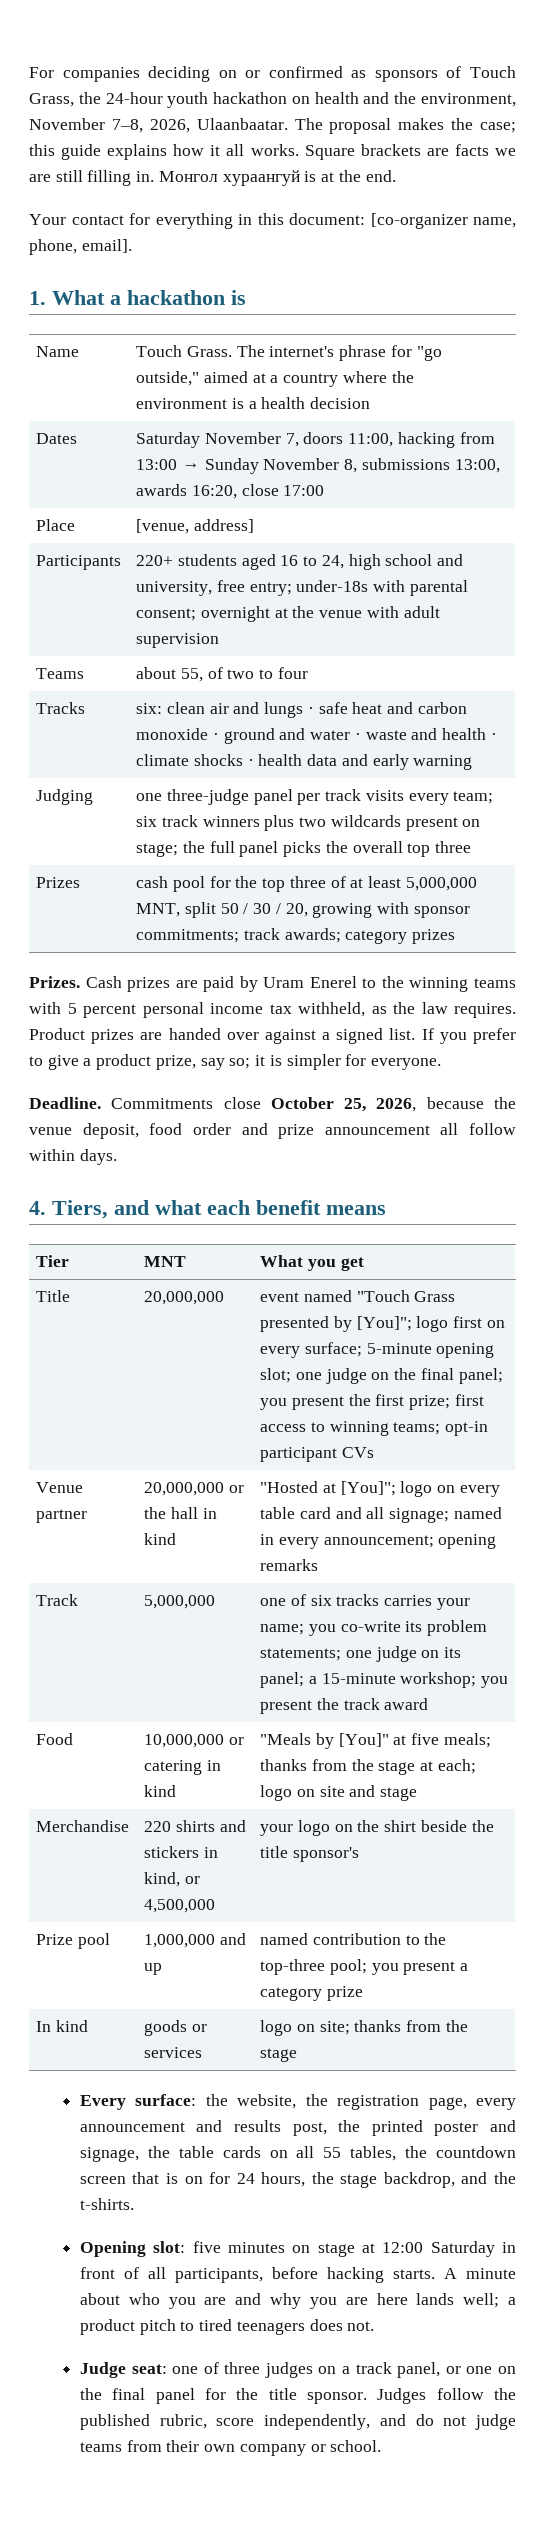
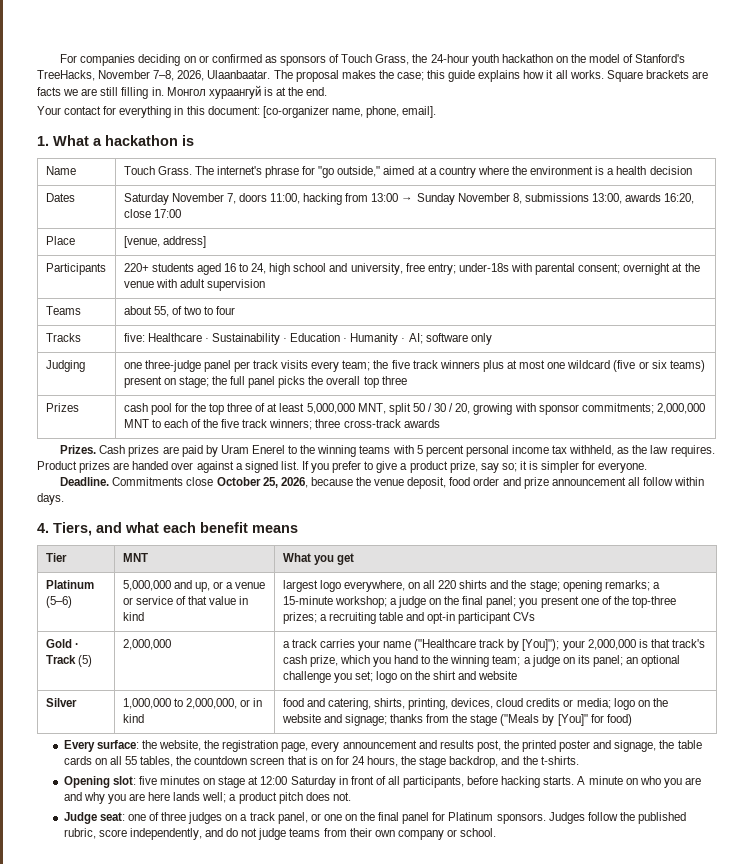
- For companies deciding on or confirmed as sponsors of Touch Grass, the 24-hour youth hackathon on health and the environment, November 7–8, 2026, Ulaanbaatar.
+ For companies deciding on or confirmed as sponsors of Touch Grass, the 24-hour youth hackathon on the model of Stanford's TreeHacks, November 7–8, 2026, Ulaanbaatar.
- Tracks | six: clean air and lungs · safe heat and carbon monoxide · ground and water · waste and health · climate shocks · health data and early warning
+ Tracks | five: Healthcare · Sustainability · Education · Humanity · AI; software only
- Judging | one three-judge panel per track visits every team; six track winners plus two wildcards present on stage; the full panel picks the overall top three
+ Judging | one three-judge panel per track visits every team; the five track winners plus at most one wildcard (five or six teams) present on stage; the full panel picks the overall top three
- Prizes | cash pool for the top three of at least 5,000,000 MNT, split 50 / 30 / 20, growing with sponsor commitments; track awards; category prizes
+ Prizes | cash pool for the top three of at least 5,000,000 MNT, split 50 / 30 / 20, growing with sponsor commitments; 2,000,000 MNT to each of the five track winners; three cross-track awards
- Title | 20,000,000 | event named "Touch Grass presented by [You]"; logo first on every surface; 5-minute opening slot; one judge on the final panel; you present the first prize; first access to winning teams; opt-in participant CVs
- Venue partner | 20,000,000 or the hall in kind | "Hosted at [You]"; logo on every table card and all signage; named in every announcement; opening remarks
- Track | 5,000,000 | one of six tracks carries your name; you co-write its problem statements; one judge on its panel; a 15-minute workshop; you present the track award
- Food | 10,000,000 or catering in kind | "Meals by [You]" at five meals; thanks from the stage at each; logo on site and stage
- Merchandise | 220 shirts and stickers in kind, or 4,500,000 | your logo on the shirt beside the title sponsor's
- Prize pool | 1,000,000 and up | named contribution to the top-three pool; you present a category prize
- In kind | goods or services | logo on site; thanks from the stage
+ Platinum (5–6) | 5,000,000 and up, or a venue or service of that value in kind | largest logo everywhere, on all 220 shirts and the stage; opening remarks; a 15-minute workshop; a judge on the final panel; you present one of the top-three prizes; a recruiting table and opt-in participant CVs
+ Gold · Track (5) | 2,000,000 | a track carries your name ("Healthcare track by [You]"); your 2,000,000 is that track's cash prize, which you hand to the winning team; a judge on its panel; an optional challenge you set; logo on the shirt and website
+ Silver | 1,000,000 to 2,000,000, or in kind | food and catering, shirts, printing, devices, cloud credits or media; logo on the website and signage; thanks from the stage ("Meals by [You]" for food)
- A minute about who you are and why you are here lands well; a product pitch to tired teenagers does not.
+ A minute on who you are and why you are here lands well; a product pitch does not.
- Judge seat: one of three judges on a track panel, or one on the final panel for the title sponsor.
+ Judge seat: one of three judges on a track panel, or one on the final panel for Platinum sponsors.

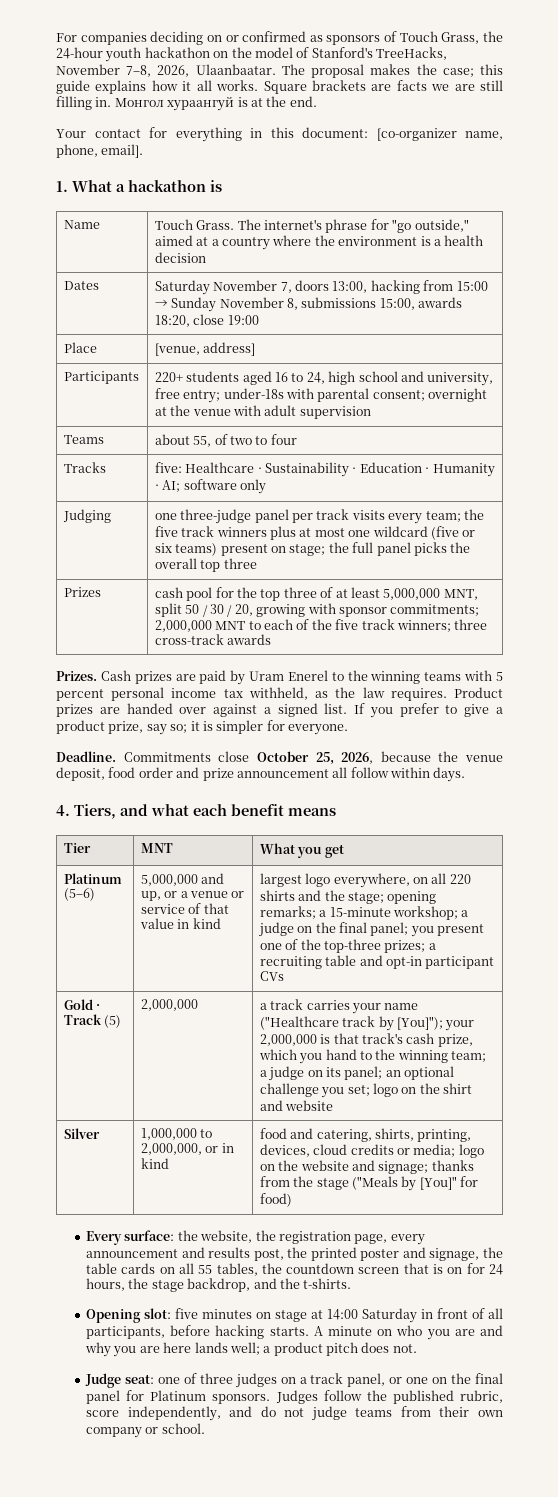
- Dates | Saturday November 7, doors 11:00, hacking from 13:00 → Sunday November 8, submissions 13:00, awards 16:20, close 17:00
+ Dates | Saturday November 7, doors 13:00, hacking from 15:00 → Sunday November 8, submissions 15:00, awards 18:20, close 19:00
- Opening slot: five minutes on stage at 12:00 Saturday in front of all participants, before hacking starts.
+ Opening slot: five minutes on stage at 14:00 Saturday in front of all participants, before hacking starts.

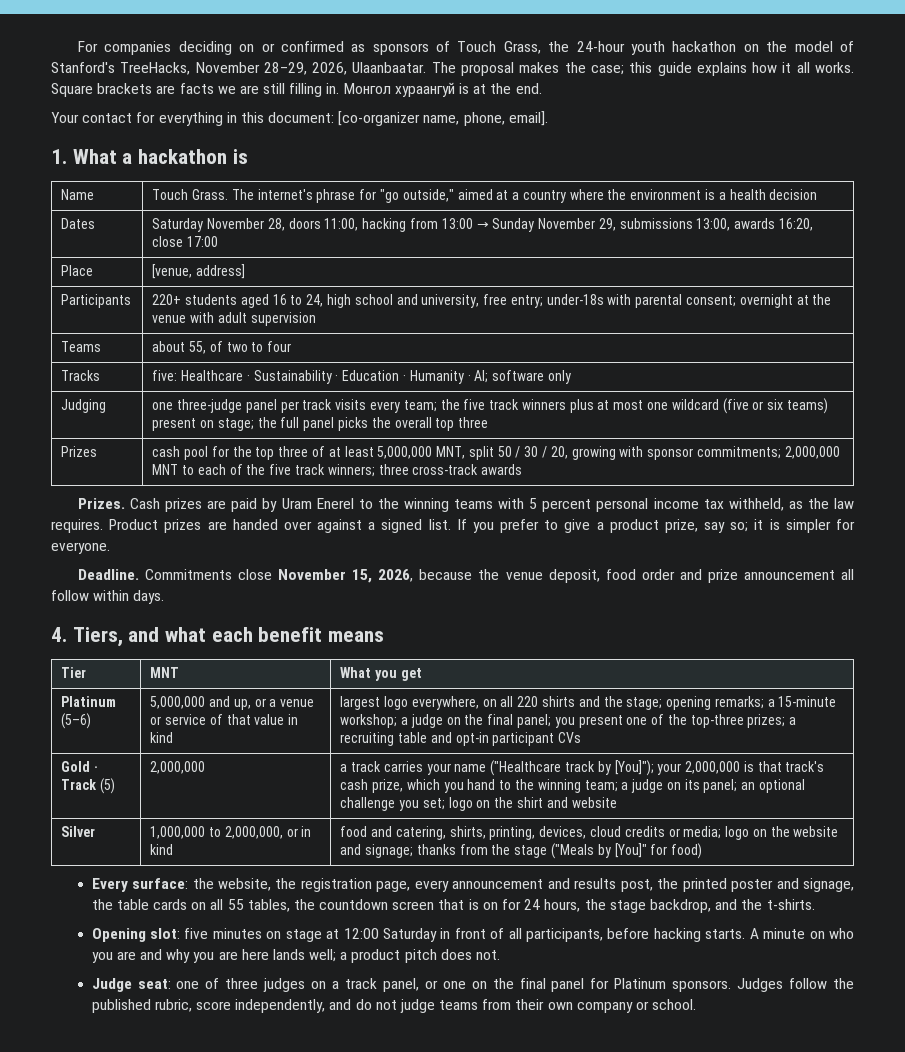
- For companies deciding on or confirmed as sponsors of Touch Grass, the 24-hour youth hackathon on the model of Stanford's TreeHacks, November 7–8, 2026, Ulaanbaatar.
+ For companies deciding on or confirmed as sponsors of Touch Grass, the 24-hour youth hackathon on the model of Stanford's TreeHacks, November 28–29, 2026, Ulaanbaatar.
- Dates | Saturday November 7, doors 13:00, hacking from 15:00 → Sunday November 8, submissions 15:00, awards 18:20, close 19:00
+ Dates | Saturday November 28, doors 11:00, hacking from 13:00 → Sunday November 29, submissions 13:00, awards 16:20, close 17:00
- Commitments close October 25, 2026, because the venue deposit, food order and prize announcement all follow within days.
+ Commitments close November 15, 2026, because the venue deposit, food order and prize announcement all follow within days.
- Opening slot: five minutes on stage at 14:00 Saturday in front of all participants, before hacking starts.
+ Opening slot: five minutes on stage at 12:00 Saturday in front of all participants, before hacking starts.

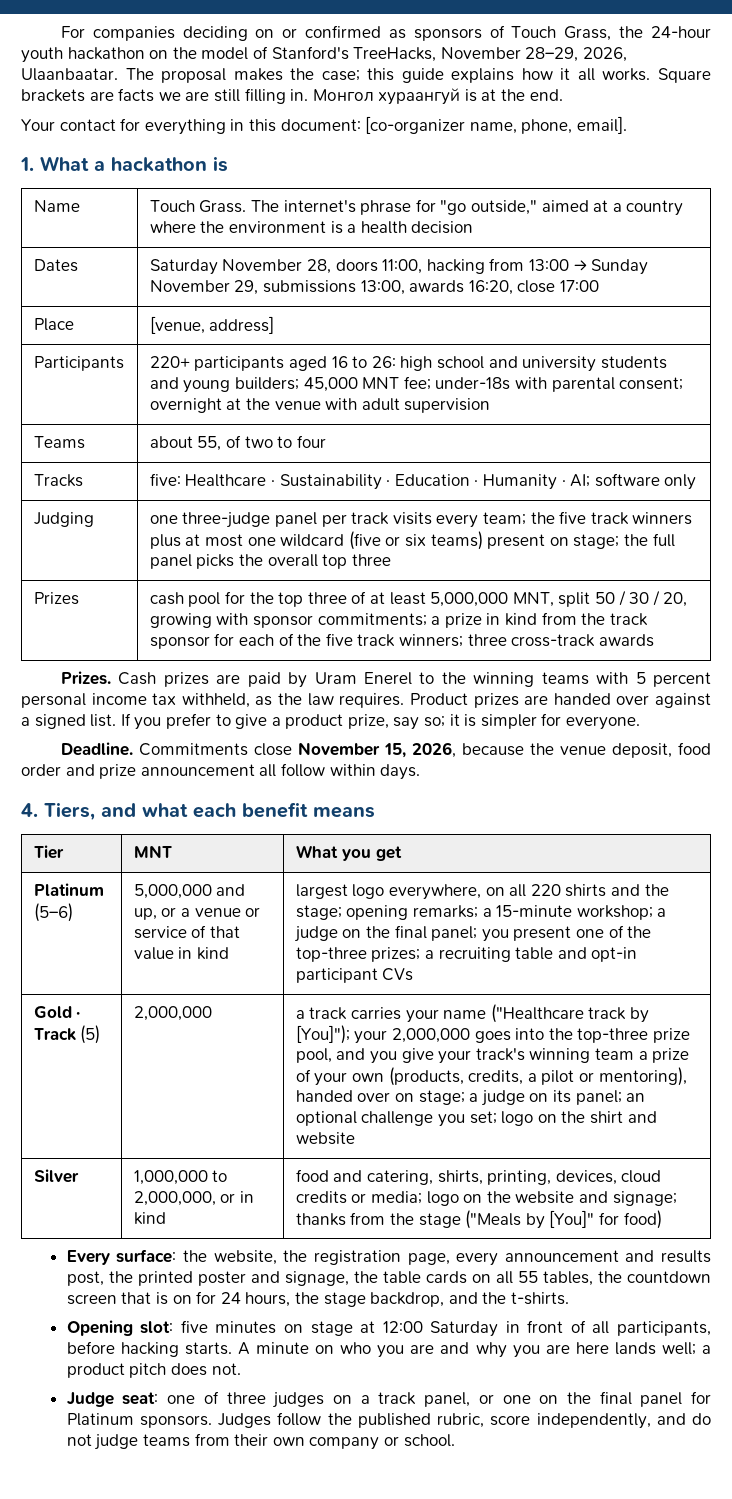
- Participants | 220+ students aged 16 to 24, high school and university, free entry; under-18s with parental consent; overnight at the venue with adult supervision
+ Participants | 220+ participants aged 16 to 26: high school and university students and young builders; 45,000 MNT fee; under-18s with parental consent; overnight at the venue with adult supervision
- Prizes | cash pool for the top three of at least 5,000,000 MNT, split 50 / 30 / 20, growing with sponsor commitments; 2,000,000 MNT to each of the five track winners; three cross-track awards
+ Prizes | cash pool for the top three of at least 5,000,000 MNT, split 50 / 30 / 20, growing with sponsor commitments; a prize in kind from the track sponsor for each of the five track winners; three cross-track awards
- a track carries your name ("Healthcare track by [You]"); your 2,000,000 is that track's cash prize, which you hand to the winning team; a judge on its panel; an optional challenge you set; logo on the shirt and website
+ a track carries your name ("Healthcare track by [You]"); your 2,000,000 goes into the top-three prize pool, and you give your track's winning team a prize of your own (products, credits, a pilot or mentoring), handed over on stage; a judge on its panel; an optional challenge you set; logo on the shirt and website

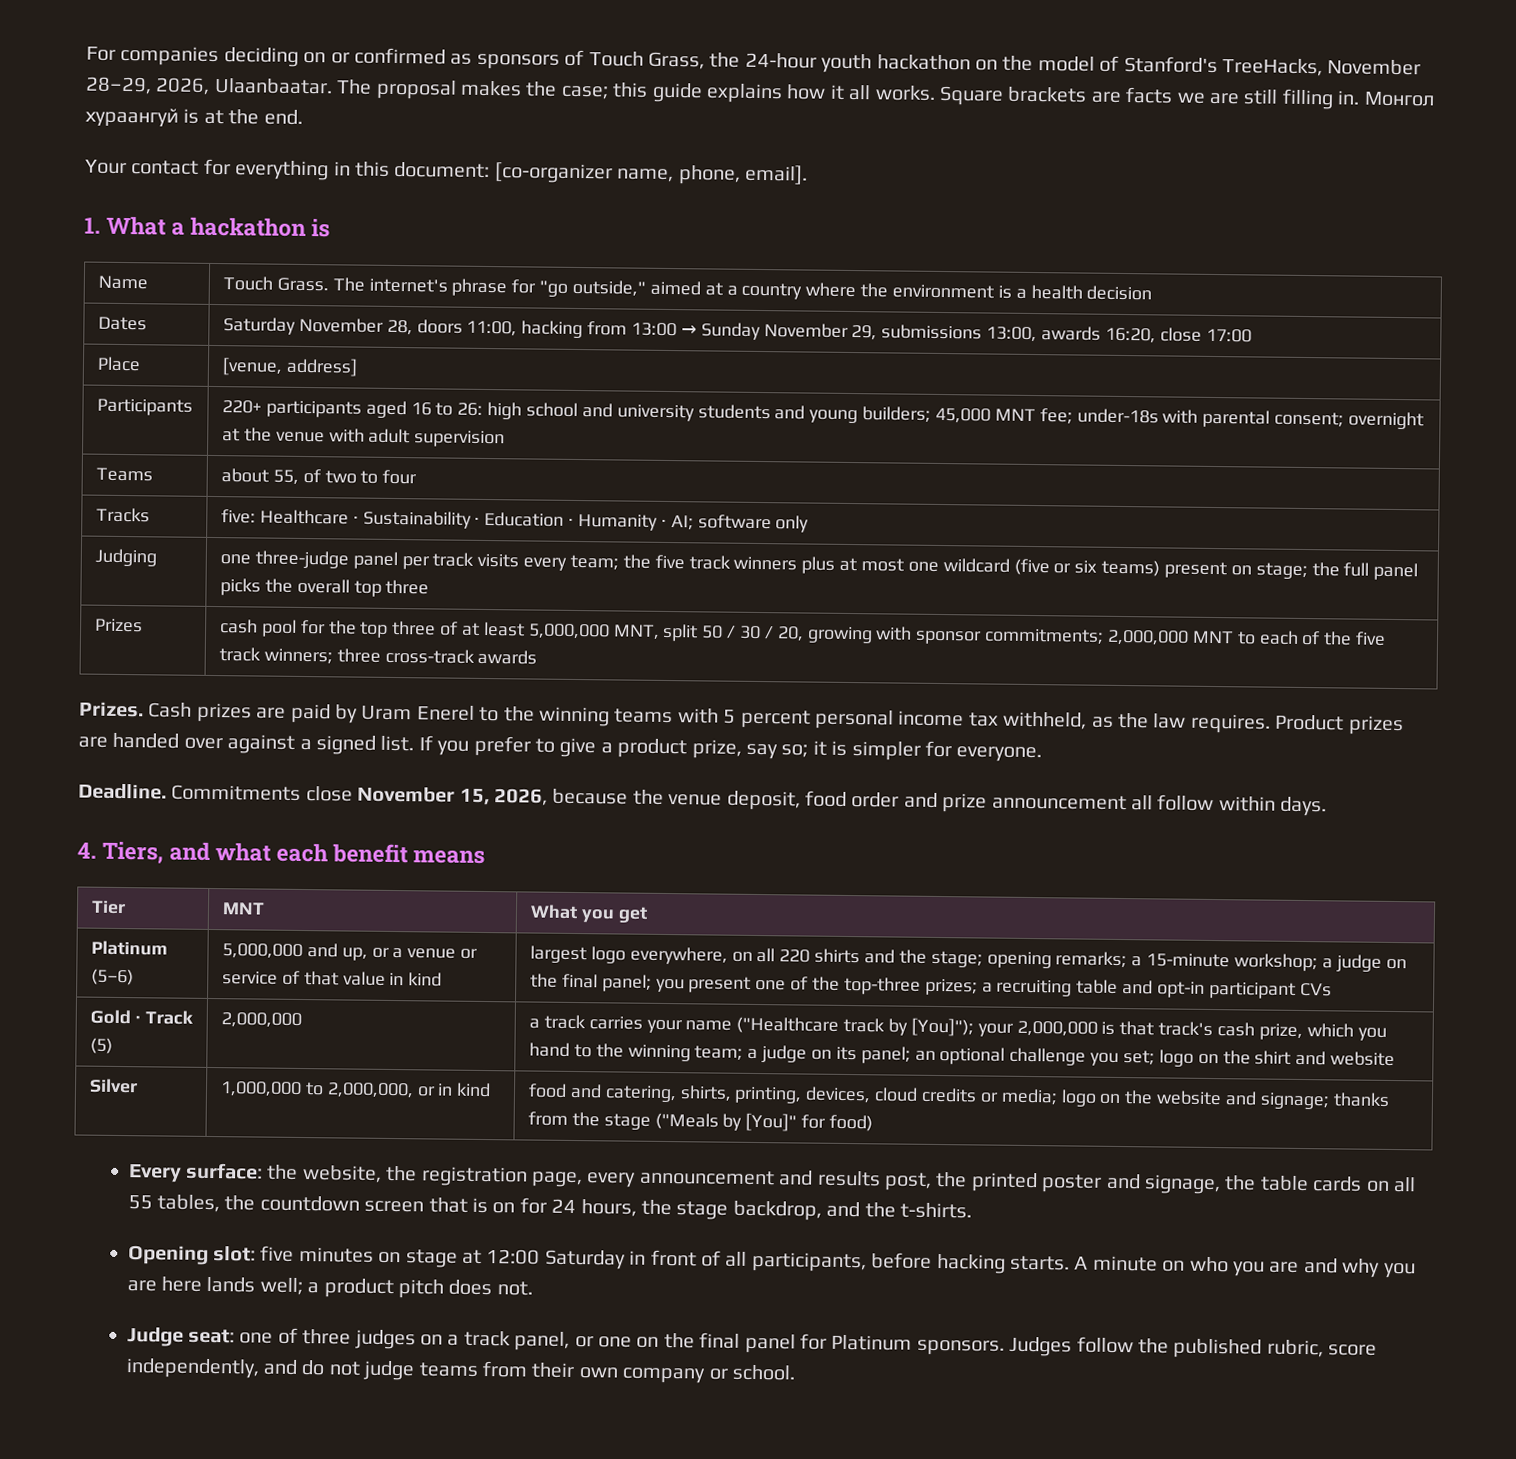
- Prizes | cash pool for the top three of at least 5,000,000 MNT, split 50 / 30 / 20, growing with sponsor commitments; a prize in kind from the track sponsor for each of the five track winners; three cross-track awards
+ Prizes | cash pool for the top three of at least 5,000,000 MNT, split 50 / 30 / 20, growing with sponsor commitments; 2,000,000 MNT to each of the five track winners; three cross-track awards
- a track carries your name ("Healthcare track by [You]"); your 2,000,000 goes into the top-three prize pool, and you give your track's winning team a prize of your own (products, credits, a pilot or mentoring), handed over on stage; a judge on its panel; an optional challenge you set; logo on the shirt and website
+ a track carries your name ("Healthcare track by [You]"); your 2,000,000 is that track's cash prize, which you hand to the winning team; a judge on its panel; an optional challenge you set; logo on the shirt and website

